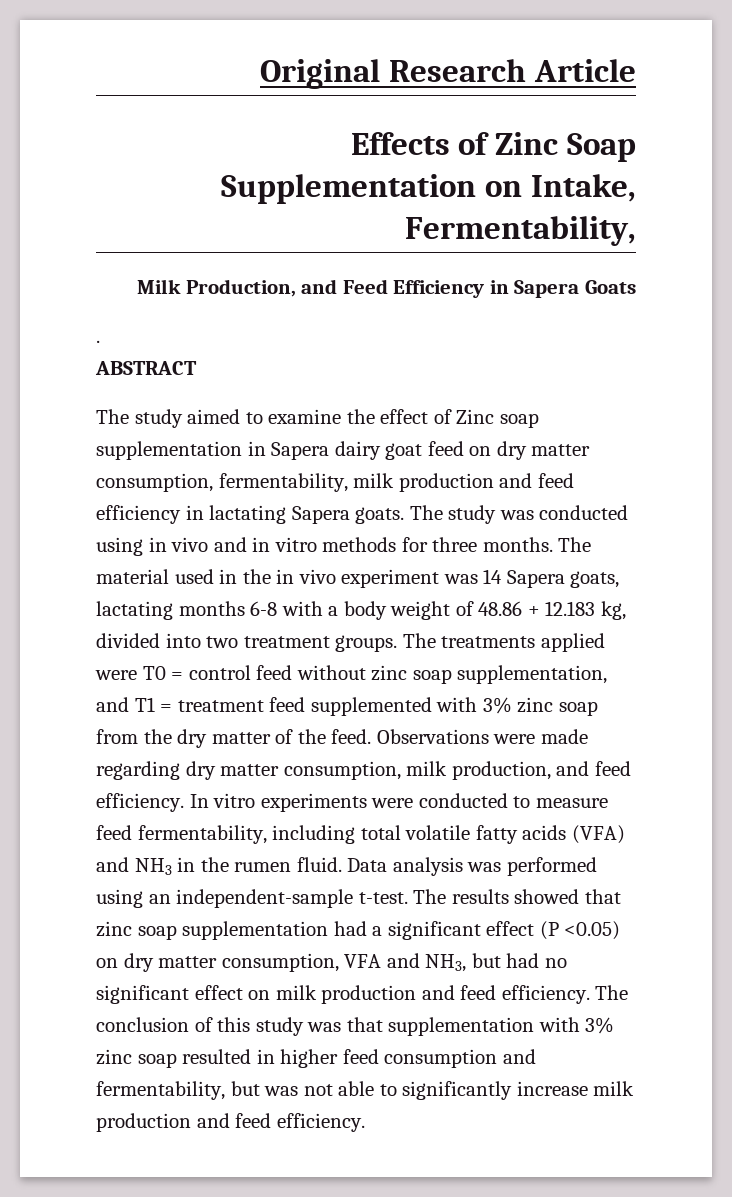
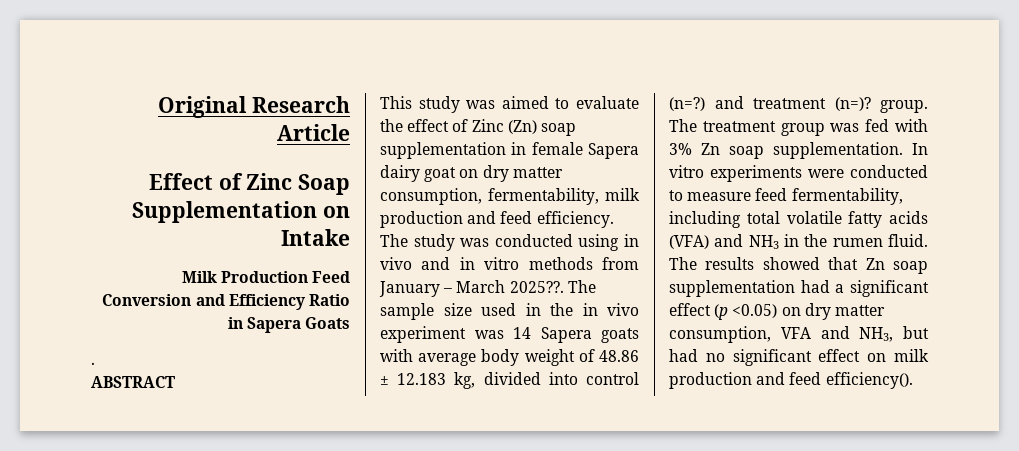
- Effects of Zinc Soap Supplementation on Intake, Fermentability,
+ Effect of Zinc Soap Supplementation on Intake
- Milk Production, and Feed Efficiency in Sapera Goats
+ Milk Production Feed Conversion and Efficiency Ratio in Sapera Goats
- The study aimed to examine the effect of Zinc soap supplementation in Sapera dairy goat feed on dry matter consumption, fermentability, milk production and feed efficiency in lactating Sapera goats.
+ This study was aimed to evaluate the effect of Zinc (Zn) soap supplementation in female Sapera dairy goat on dry matter consumption, fermentability, milk production and feed efficiency.
- The study was conducted using in vivo and in vitro methods for three months. The material used in the in vivo experiment was 14 Sapera goats, lactating months 6-8 with a body weight of 48.86 + 12.183 kg, divided into two treatment groups. The treatments applied were T0 = control feed without zinc soap supplementation, and T1 = treatment feed supplemented with 3% zinc soap from the dry matter of the feed. Observations were made regarding dry matter consumption, milk production, and feed efficiency.
+ The study was conducted using in vivo and in vitro methods from January – March 2025??. The sample size used in the in vivo experiment was 14 Sapera goats with average body weight of 48.86 ± 12.183 kg, divided into control (n=?) and treatment (n=)? group. The treatment group was fed with 3% Zn soap supplementation.
- Data analysis was performed using an independent-sample t-test.
- The results showed that zinc soap supplementation had a significant effect (P <0.05) on dry matter consumption, VFA and NH3, but had no significant effect on milk production and feed efficiency. The conclusion of this study was that supplementation with 3% zinc soap resulted in higher feed consumption and fermentability, but was not able to significantly increase milk production and feed efficiency.
+ The results showed that Zn soap supplementation had a significant effect (p <0.05) on dry matter consumption, VFA and NH3, but had no significant effect on milk production and feed efficiency().

